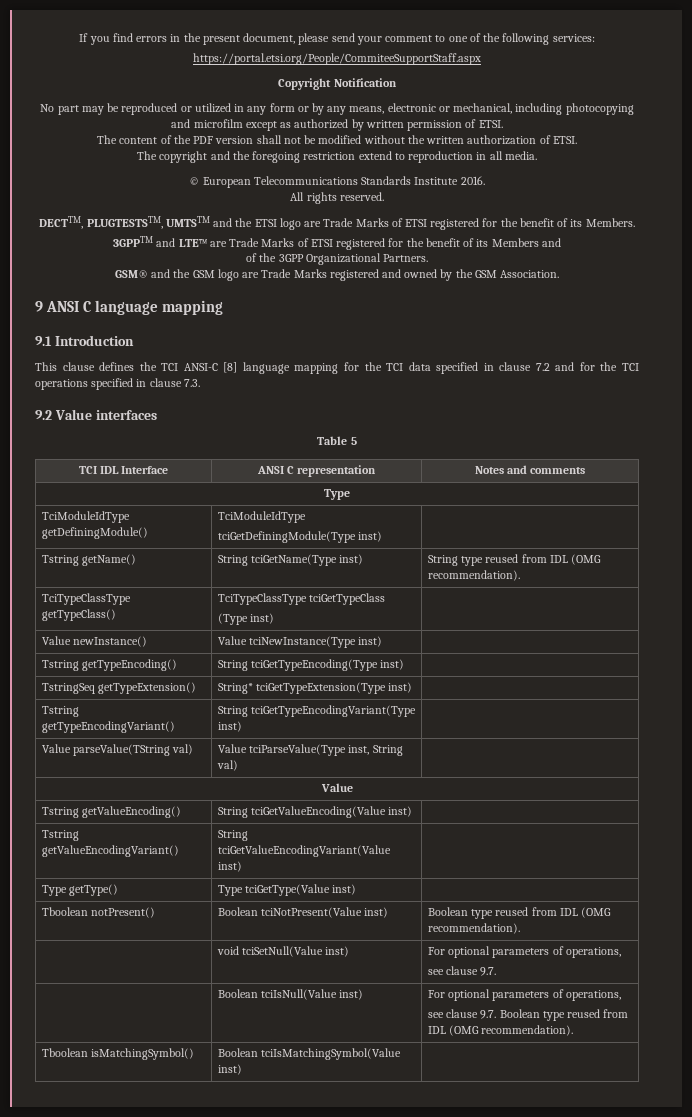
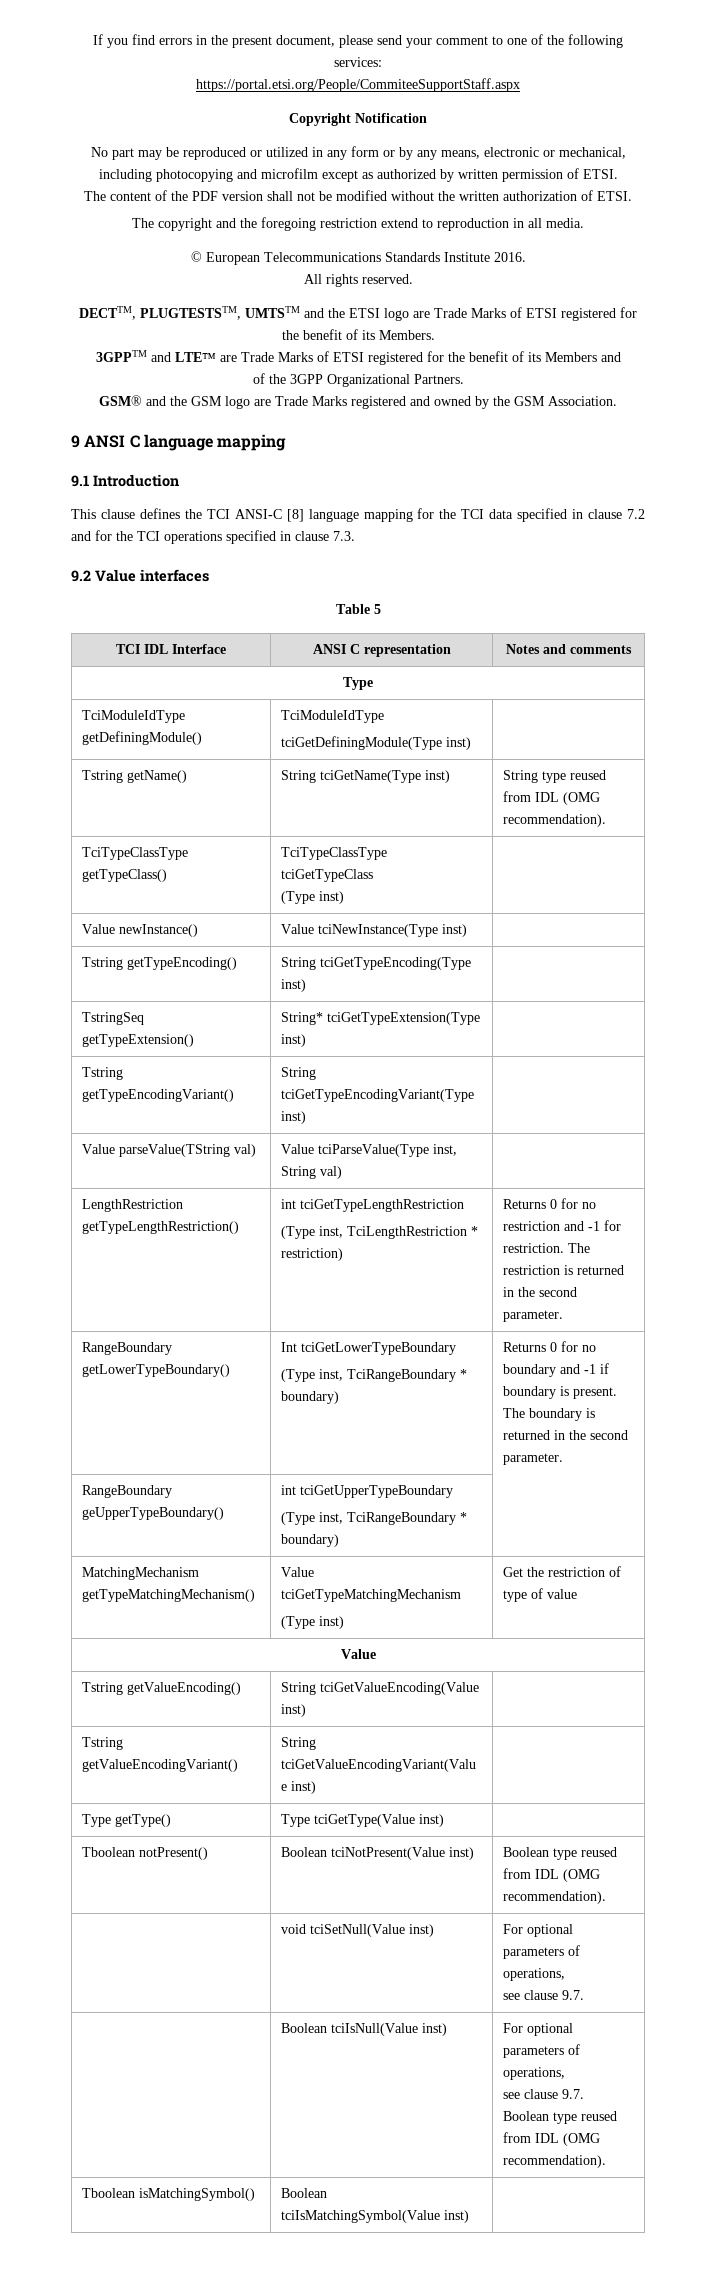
+ LengthRestriction getTypeLengthRestriction() | int tciGetTypeLengthRestriction
+ (Type inst, TciLengthRestriction * restriction) | Returns 0 for no restriction and -1 for restriction. The restriction is returned in the second parameter.
+ RangeBoundary getLowerTypeBoundary() | Int tciGetLowerTypeBoundary
+ (Type inst, TciRangeBoundary * boundary) | Returns 0 for no boundary and -1 if boundary is present. The boundary is returned in the second parameter.
+ RangeBoundary geUpperTypeBoundary() | int tciGetUpperTypeBoundary
+ (Type inst, TciRangeBoundary * boundary) |
+ MatchingMechanism getTypeMatchingMechanism() | Value tciGetTypeMatchingMechanism
+ (Type inst) | Get the restriction of type of value

